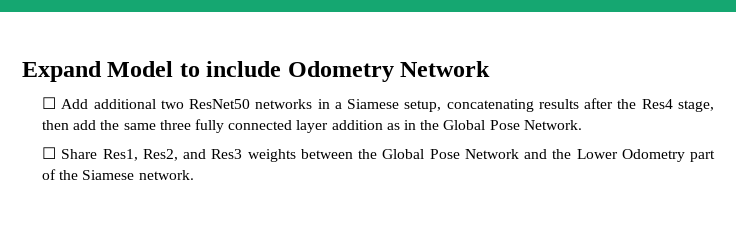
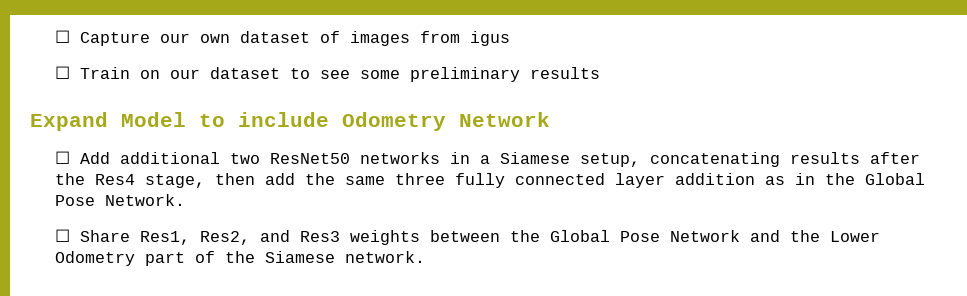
+ ☐ Capture our own dataset of images from igus
+ ☐ Train on our dataset to see some preliminary results

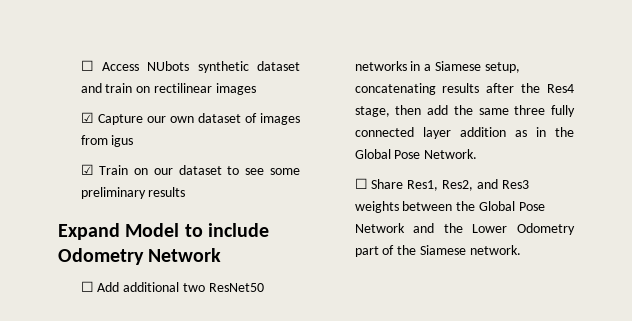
- ☐ Capture our own dataset of images from igus
+ ☐ Access NUbots synthetic dataset and train on rectilinear images
+ ☑ Capture our own dataset of images from igus
- ☐ Train on our dataset to see some preliminary results
+ ☑ Train on our dataset to see some preliminary results

